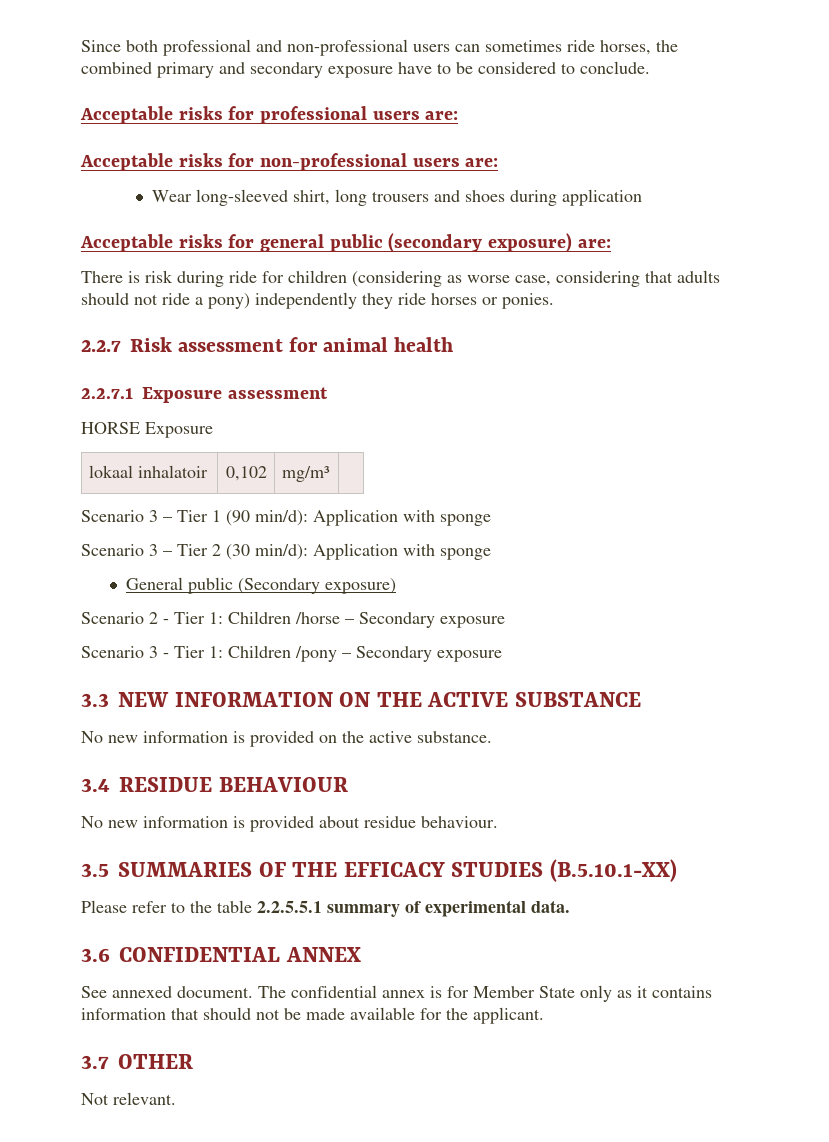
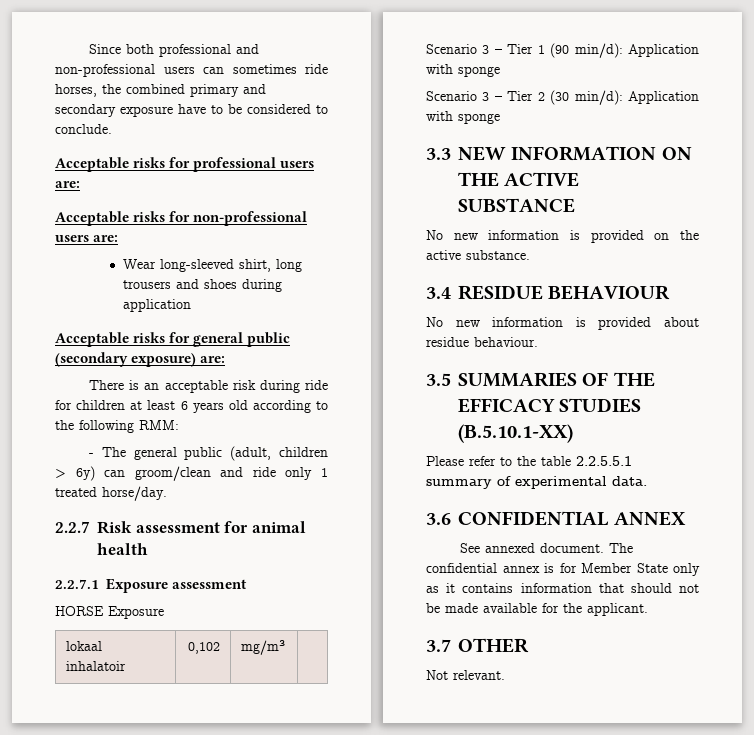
- There is risk during ride for children (considering as worse case, considering that adults should not ride a pony) independently they ride horses or ponies.
+ There is an acceptable risk during ride for children at least 6 years old according to the following RMM:
+ - The general public (adult, children > 6y) can groom/clean and ride only 1 treated horse/day.
- General public (Secondary exposure)
- Scenario 2 - Tier 1: Children /horse – Secondary exposure
- Scenario 3 - Tier 1: Children /pony – Secondary exposure

